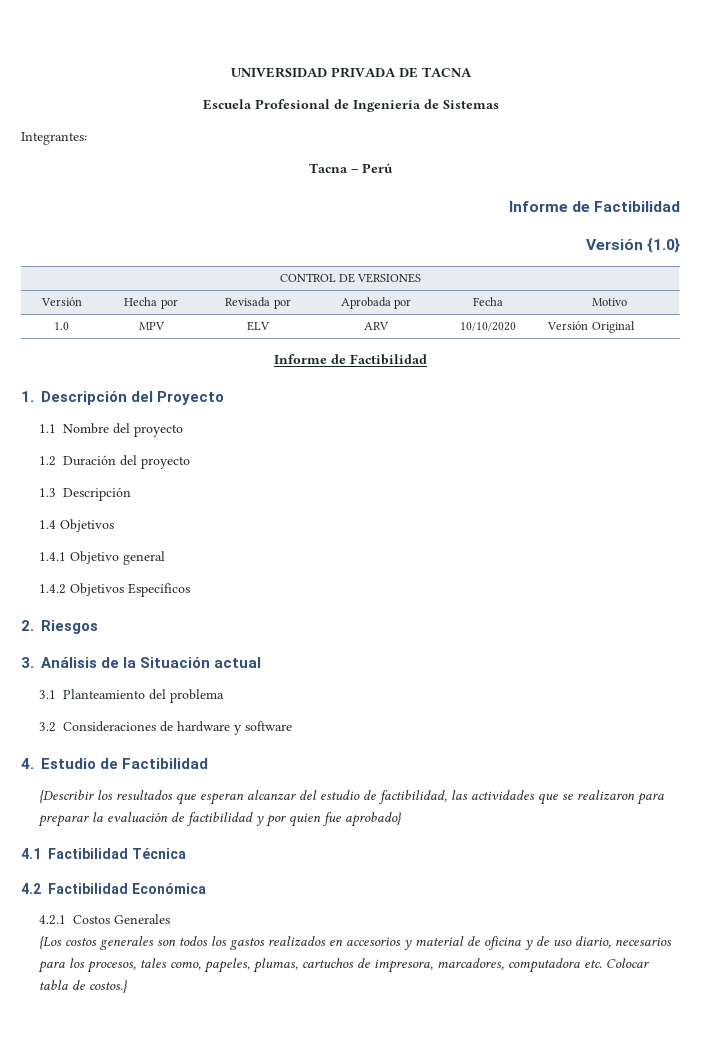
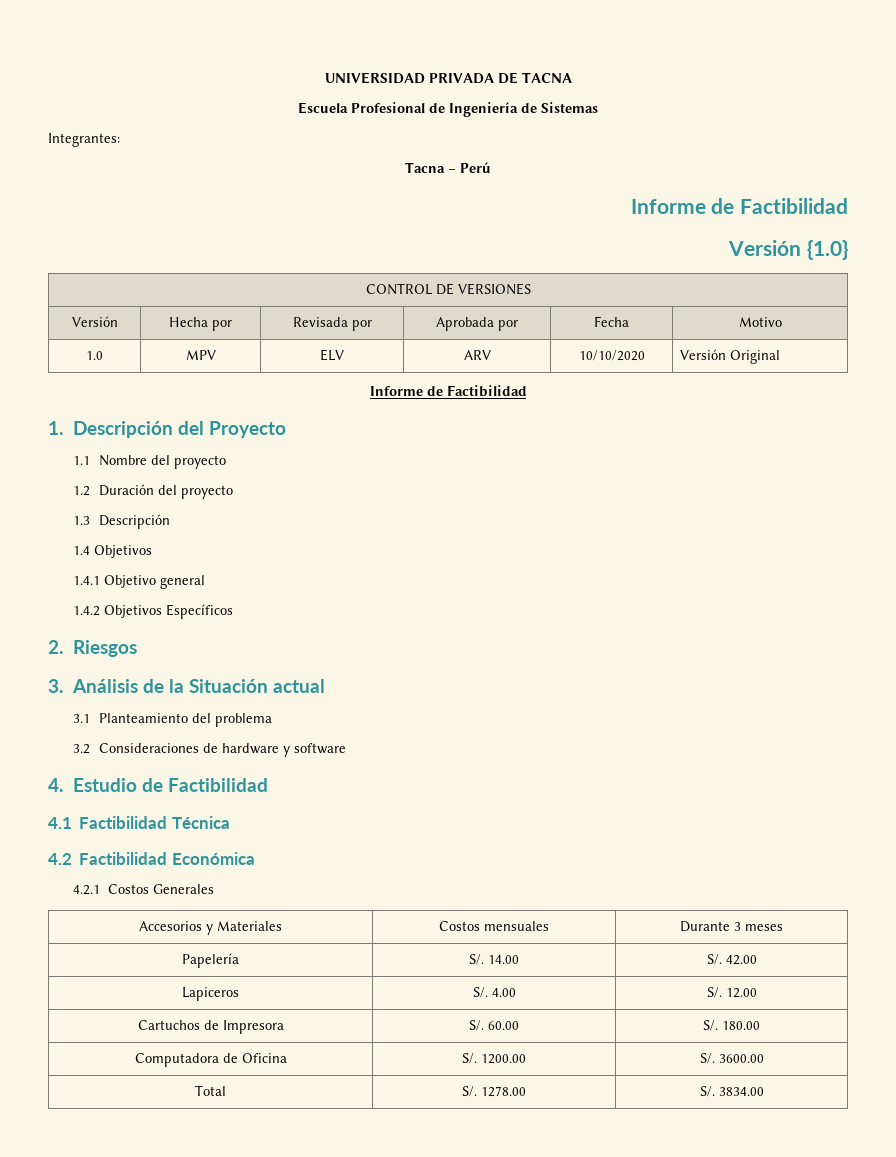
- {Describir los resultados que esperan alcanzar del estudio de factibilidad, las actividades que se realizaron para preparar la evaluación de factibilidad y por quien fue aprobado}
- {Los costos generales son todos los gastos realizados en accesorios y material de oficina y de uso diario, necesarios para los procesos, tales como, papeles, plumas, cartuchos de impresora, marcadores, computadora etc. Colocar tabla de costos.}
+ Accesorios y Materiales | Costos mensuales | Durante 3 meses
+ Papelería | S/. 14.00 | S/. 42.00
+ Lapiceros | S/. 4.00 | S/. 12.00
+ Cartuchos de Impresora | S/. 60.00 | S/. 180.00
+ Computadora de Oficina | S/. 1200.00 | S/. 3600.00
+ Total | S/. 1278.00 | S/. 3834.00

